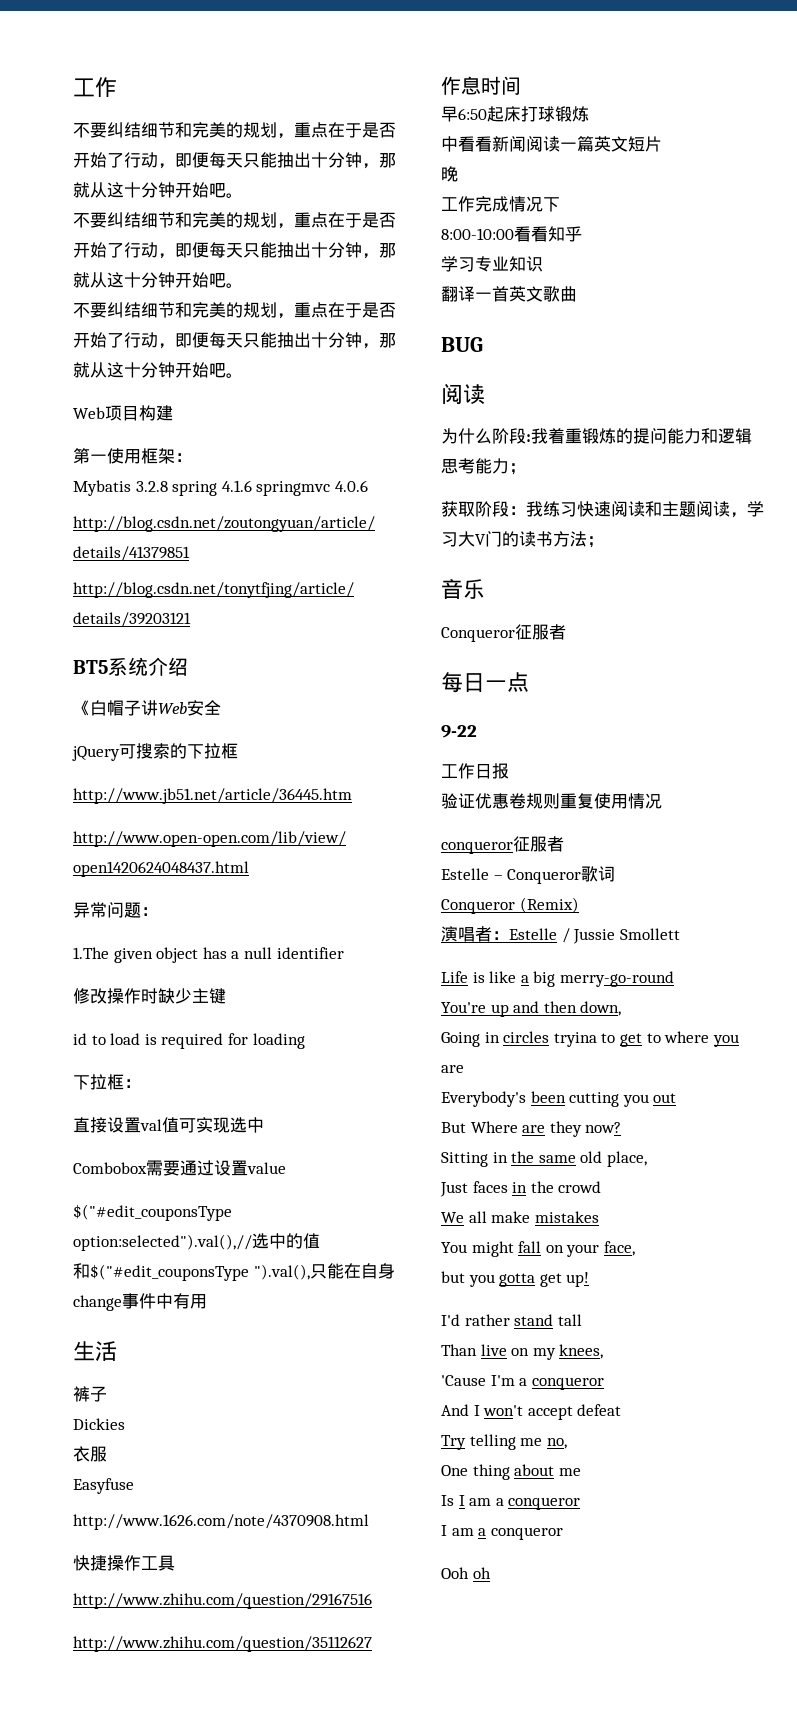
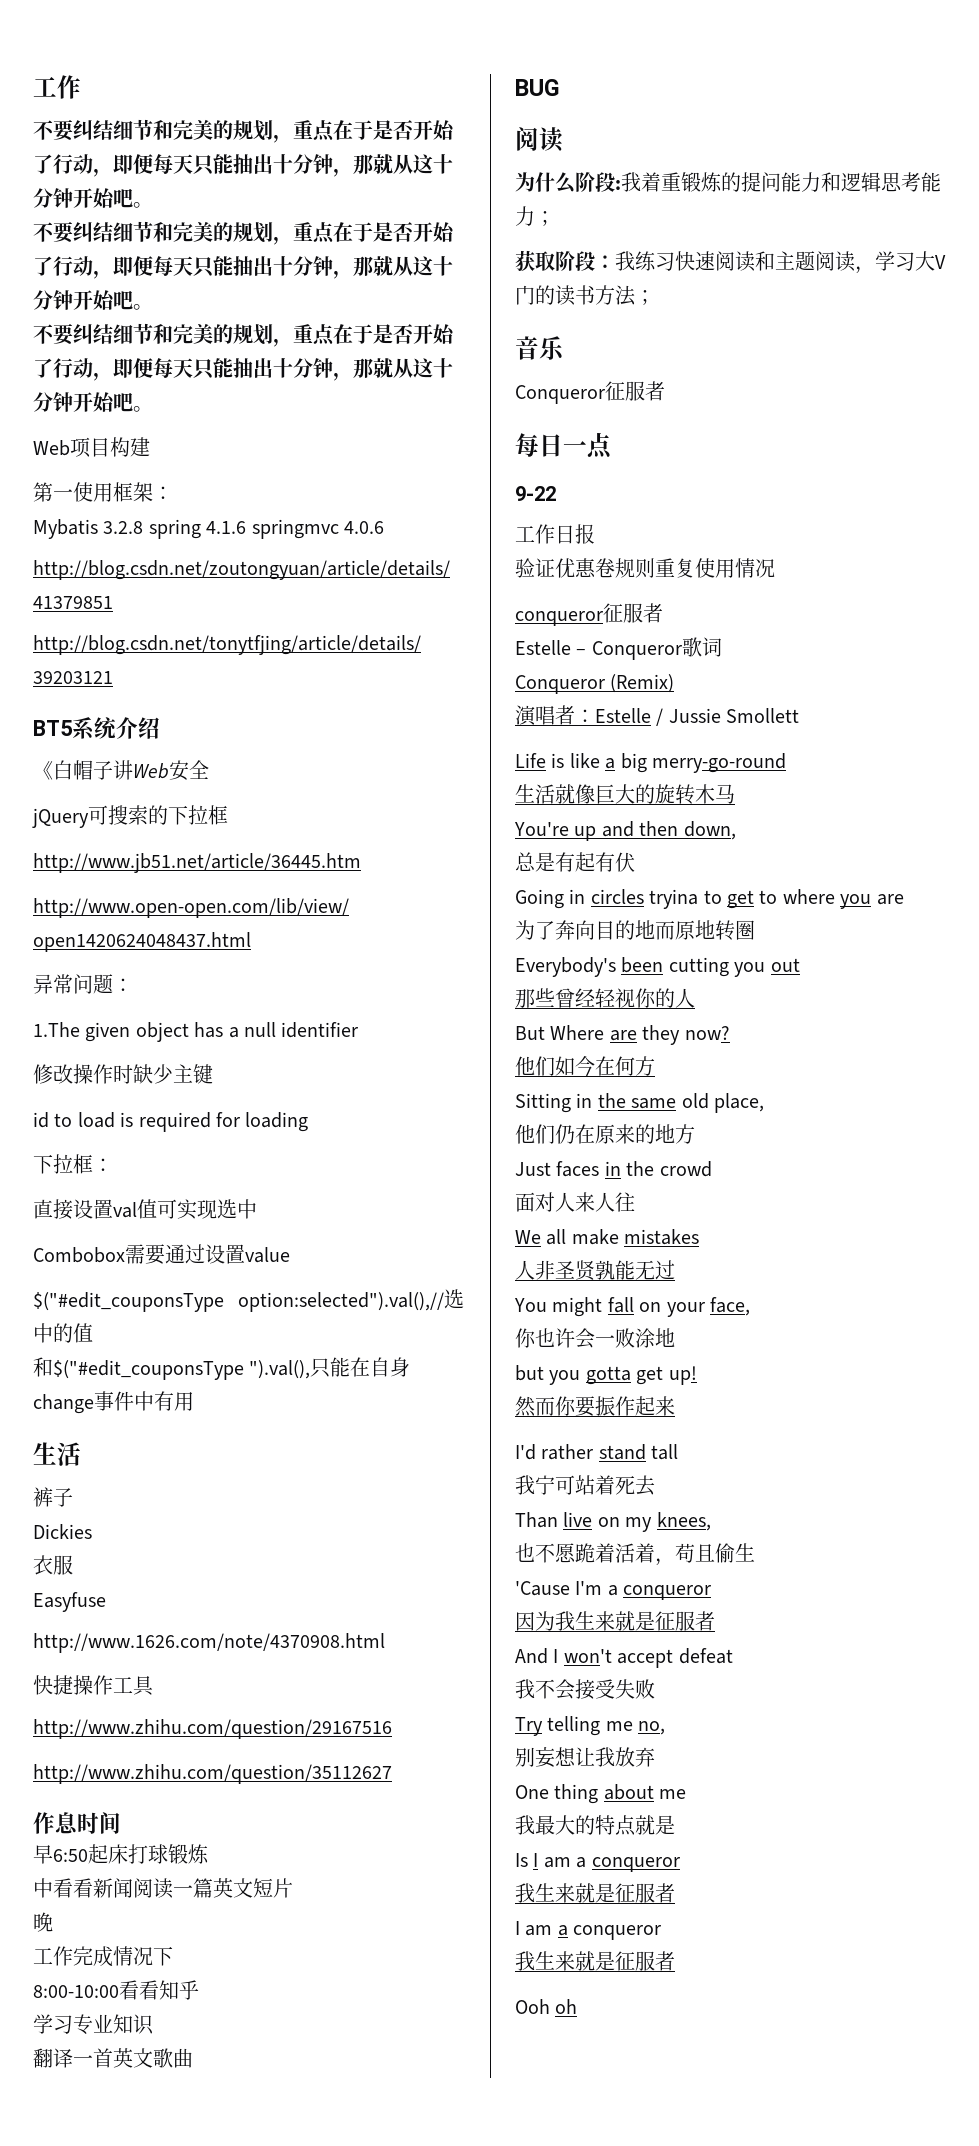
+ 生活就像巨大的旋转木马
+ 总是有起有伏
+ 为了奔向目的地而原地转圈
+ 那些曾经轻视你的人
+ 他们如今在何方
+ 他们仍在原来的地方
+ 面对人来人往
+ 人非圣贤孰能无过
+ 你也许会一败涂地
+ 然而你要振作起来
+ 我宁可站着死去
+ 也不愿跪着活着，苟且偷生
+ 因为我生来就是征服者
+ 我不会接受失败
+ 别妄想让我放弃
+ 我最大的特点就是
  Is I am a conqueror
+ 我生来就是征服者
  I am a conqueror
+ 我生来就是征服者

